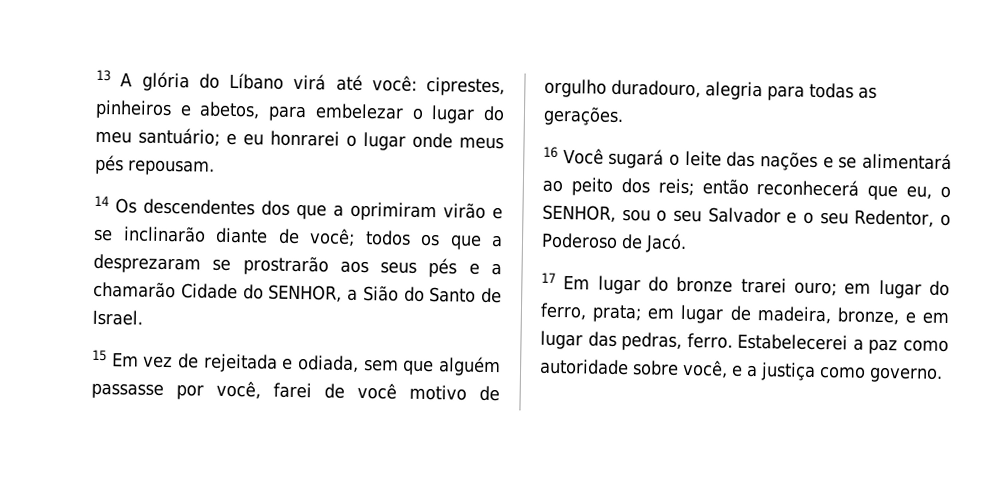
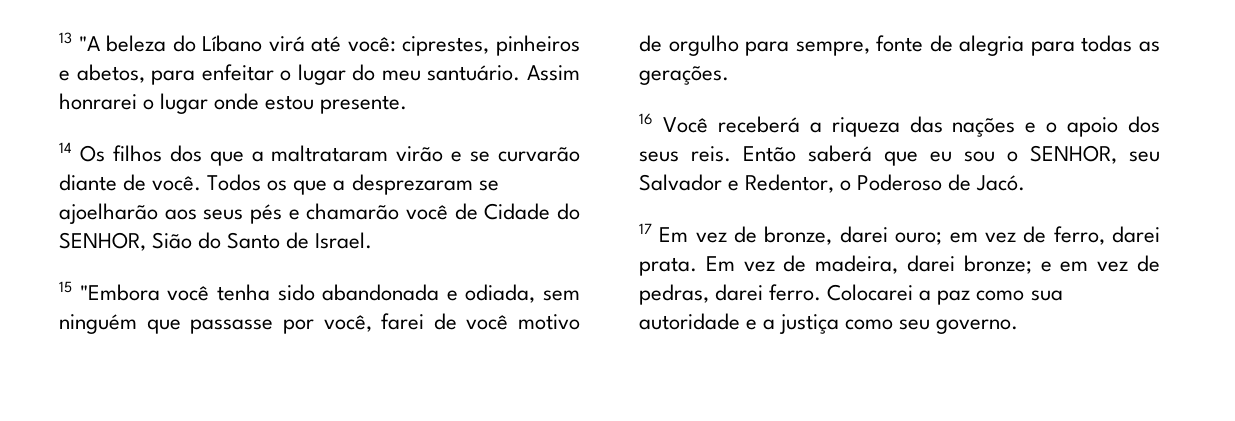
- 13 A glória do Líbano virá até você: ciprestes, pinheiros e abetos, para embelezar o lugar do meu santuário; e eu honrarei o lugar onde meus pés repousam.
+ 13 "A beleza do Líbano virá até você: ciprestes, pinheiros e abetos, para enfeitar o lugar do meu santuário. Assim honrarei o lugar onde estou presente.
- 14 Os descendentes dos que a oprimiram virão e se inclinarão diante de você; todos os que a desprezaram se prostrarão aos seus pés e a chamarão Cidade do SENHOR, a Sião do Santo de Israel.
+ 14 Os filhos dos que a maltrataram virão e se curvarão diante de você. Todos os que a desprezaram se ajoelharão aos seus pés e chamarão você de Cidade do SENHOR, Sião do Santo de Israel.
- 15 Em vez de rejeitada e odiada, sem que alguém passasse por você, farei de você motivo de orgulho duradouro, alegria para todas as gerações.
+ 15 "Embora você tenha sido abandonada e odiada, sem ninguém que passasse por você, farei de você motivo de orgulho para sempre, fonte de alegria para todas as gerações.
- 16 Você sugará o leite das nações e se alimentará ao peito dos reis; então reconhecerá que eu, o SENHOR, sou o seu Salvador e o seu Redentor, o Poderoso de Jacó.
+ 16 Você receberá a riqueza das nações e o apoio dos seus reis. Então saberá que eu sou o SENHOR, seu Salvador e Redentor, o Poderoso de Jacó.
- 17 Em lugar do bronze trarei ouro; em lugar do ferro, prata; em lugar de madeira, bronze, e em lugar das pedras, ferro. Estabelecerei a paz como autoridade sobre você, e a justiça como governo.
+ 17 Em vez de bronze, darei ouro; em vez de ferro, darei prata. Em vez de madeira, darei bronze; e em vez de pedras, darei ferro. Colocarei a paz como sua autoridade e a justiça como seu governo.

